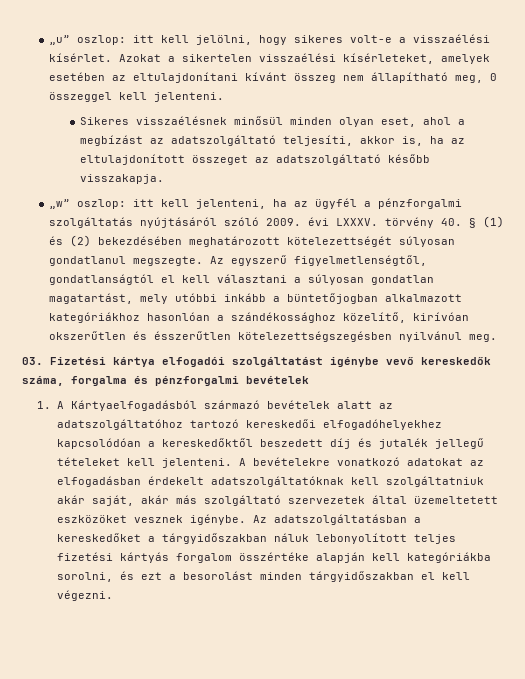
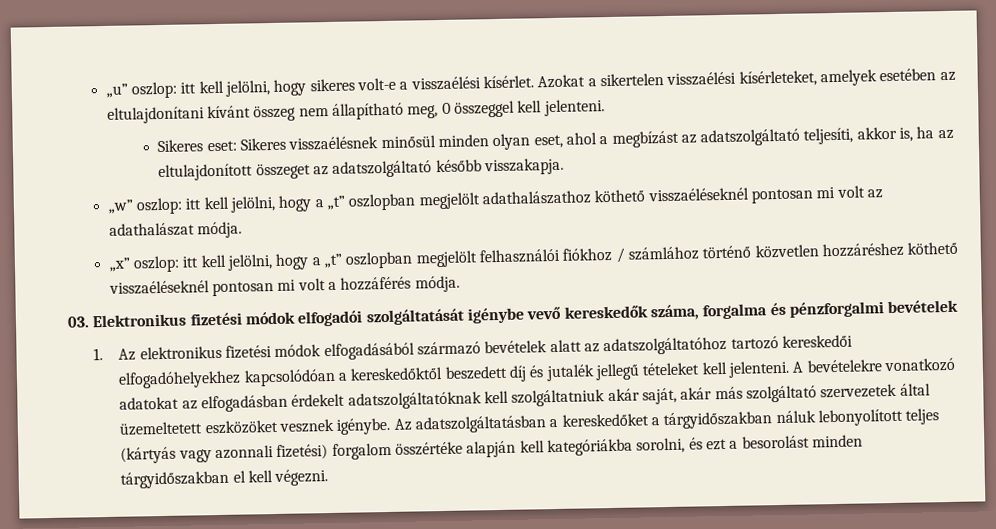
- Sikeres visszaélésnek minősül minden olyan eset, ahol a megbízást az adatszolgáltató teljesíti, akkor is, ha az eltulajdonított összeget az adatszolgáltató később visszakapja.
+ Sikeres eset: Sikeres visszaélésnek minősül minden olyan eset, ahol a megbízást az adatszolgáltató teljesíti, akkor is, ha az eltulajdonított összeget az adatszolgáltató később visszakapja.
- „w” oszlop: itt kell jelenteni, ha az ügyfél a pénzforgalmi szolgáltatás nyújtásáról szóló 2009. évi LXXXV. törvény 40. § (1) és (2) bekezdésében meghatározott kötelezettségét súlyosan gondatlanul megszegte. Az egyszerű figyelmetlenségtől, gondatlanságtól el kell választani a súlyosan gondatlan magatartást, mely utóbbi inkább a büntetőjogban alkalmazott kategóriákhoz hasonlóan a szándékossághoz közelítő, kirívóan okszerűtlen és ésszerűtlen kötelezettségszegésben nyilvánul meg.
- 03. Fizetési kártya elfogadói szolgáltatást igénybe vevő kereskedők száma, forgalma és pénzforgalmi bevételek
+ „w” oszlop: itt kell jelölni, hogy a „t” oszlopban megjelölt adathalászathoz köthető visszaéléseknél pontosan mi volt az adathalászat módja.
+ „x” oszlop: itt kell jelölni, hogy a „t” oszlopban megjelölt felhasználói fiókhoz / számlához történő közvetlen hozzáréshez köthető visszaéléseknél pontosan mi volt a hozzáférés módja.
+ 03. Elektronikus fizetési módok elfogadói szolgáltatását igénybe vevő kereskedők száma, forgalma és pénzforgalmi bevételek
- 1. A Kártyaelfogadásból származó bevételek alatt az adatszolgáltatóhoz tartozó kereskedői elfogadóhelyekhez kapcsolódóan a kereskedőktől beszedett díj és jutalék jellegű tételeket kell jelenteni.
+ 1. Az elektronikus fizetési módok elfogadásából származó bevételek alatt az adatszolgáltatóhoz tartozó kereskedői elfogadóhelyekhez kapcsolódóan a kereskedőktől beszedett díj és jutalék jellegű tételeket kell jelenteni.
- Az adatszolgáltatásban a kereskedőket a tárgyidőszakban náluk lebonyolított teljes fizetési kártyás forgalom összértéke alapján kell kategóriákba sorolni, és ezt a besorolást minden tárgyidőszakban el kell végezni.
+ Az adatszolgáltatásban a kereskedőket a tárgyidőszakban náluk lebonyolított teljes (kártyás vagy azonnali fizetési) forgalom összértéke alapján kell kategóriákba sorolni, és ezt a besorolást minden tárgyidőszakban el kell végezni.

